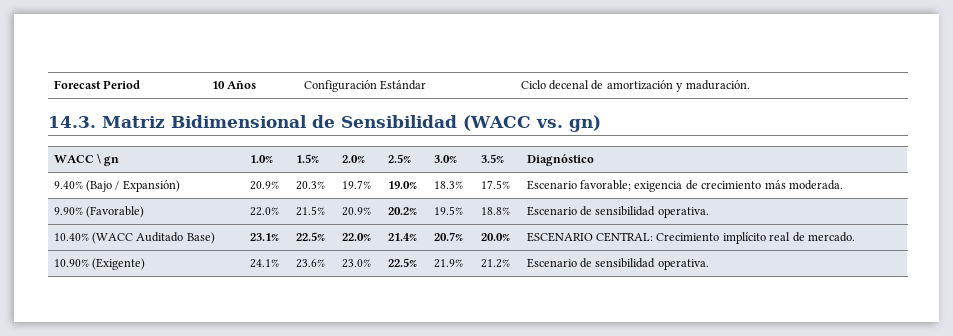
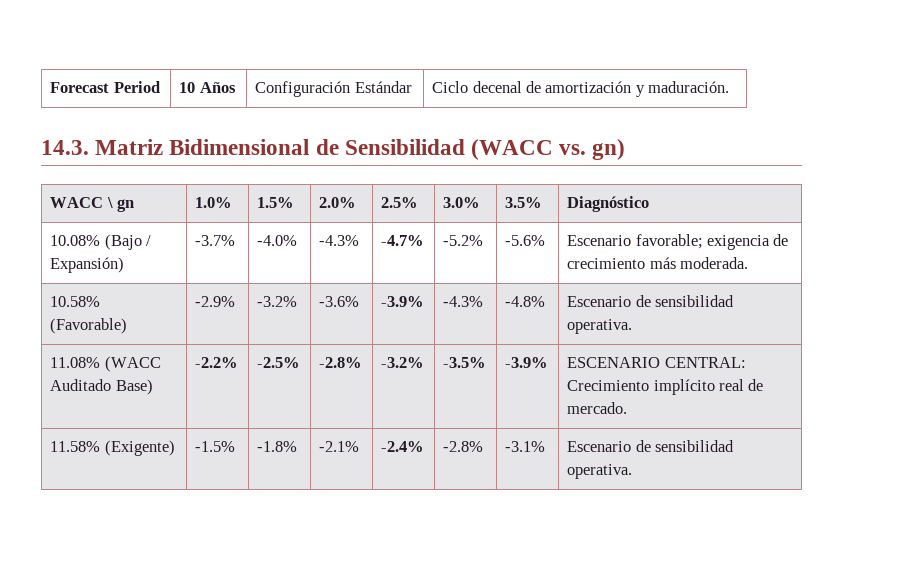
- 9.40% (Bajo / Expansión) | 20.9% | 20.3% | 19.7% | 19.0% | 18.3% | 17.5% | Escenario favorable; exigencia de crecimiento más moderada.
+ 10.08% (Bajo / Expansión) | -3.7% | -4.0% | -4.3% | -4.7% | -5.2% | -5.6% | Escenario favorable; exigencia de crecimiento más moderada.
- 9.90% (Favorable) | 22.0% | 21.5% | 20.9% | 20.2% | 19.5% | 18.8% | Escenario de sensibilidad operativa.
+ 10.58% (Favorable) | -2.9% | -3.2% | -3.6% | -3.9% | -4.3% | -4.8% | Escenario de sensibilidad operativa.
- 10.40% (WACC Auditado Base) | 23.1% | 22.5% | 22.0% | 21.4% | 20.7% | 20.0% | ESCENARIO CENTRAL: Crecimiento implícito real de mercado.
+ 11.08% (WACC Auditado Base) | -2.2% | -2.5% | -2.8% | -3.2% | -3.5% | -3.9% | ESCENARIO CENTRAL: Crecimiento implícito real de mercado.
- 10.90% (Exigente) | 24.1% | 23.6% | 23.0% | 22.5% | 21.9% | 21.2% | Escenario de sensibilidad operativa.
+ 11.58% (Exigente) | -1.5% | -1.8% | -2.1% | -2.4% | -2.8% | -3.1% | Escenario de sensibilidad operativa.

